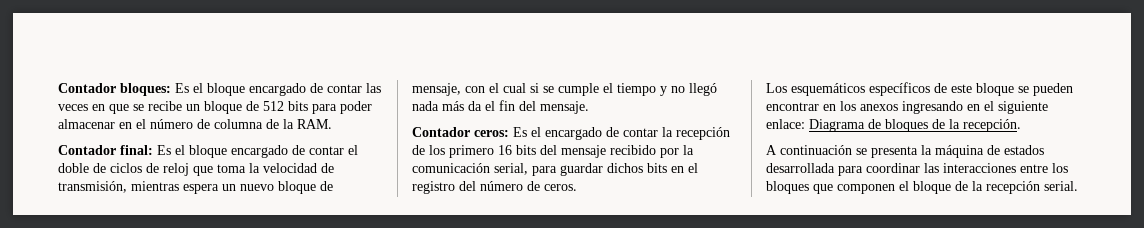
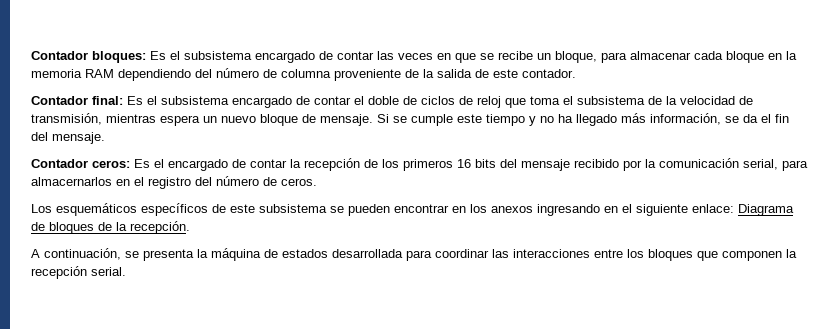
- Contador bloques: Es el bloque encargado de contar las veces en que se recibe un bloque de 512 bits para poder almacenar en el número de columna de la RAM.
+ Contador bloques: Es el subsistema encargado de contar las veces en que se recibe un bloque, para almacenar cada bloque en la memoria RAM dependiendo del número de columna proveniente de la salida de este contador.
- Contador final: Es el bloque encargado de contar el doble de ciclos de reloj que toma la velocidad de transmisión, mientras espera un nuevo bloque de mensaje, con el cual si se cumple el tiempo y no llegó nada más da el fin del mensaje.
+ Contador final: Es el subsistema encargado de contar el doble de ciclos de reloj que toma el subsistema de la velocidad de transmisión, mientras espera un nuevo bloque de mensaje. Si se cumple este tiempo y no ha llegado más información, se da el fin del mensaje.
- Contador ceros: Es el encargado de contar la recepción de los primero 16 bits del mensaje recibido por la comunicación serial, para guardar dichos bits en el registro del número de ceros.
+ Contador ceros: Es el encargado de contar la recepción de los primeros 16 bits del mensaje recibido por la comunicación serial, para almacernarlos en el registro del número de ceros.
- Los esquemáticos específicos de este bloque se pueden encontrar en los anexos ingresando en el siguiente enlace: Diagrama de bloques de la recepción.
+ Los esquemáticos específicos de este subsistema se pueden encontrar en los anexos ingresando en el siguiente enlace: Diagrama de bloques de la recepción.
- A continuación se presenta la máquina de estados desarrollada para coordinar las interacciones entre los bloques que componen el bloque de la recepción serial.
+ A continuación, se presenta la máquina de estados desarrollada para coordinar las interacciones entre los bloques que componen la recepción serial.

